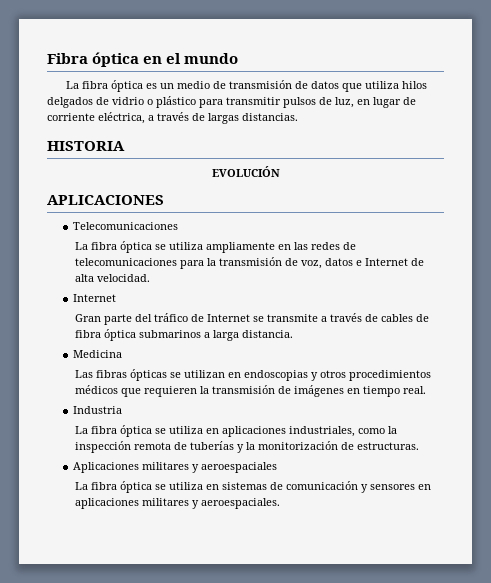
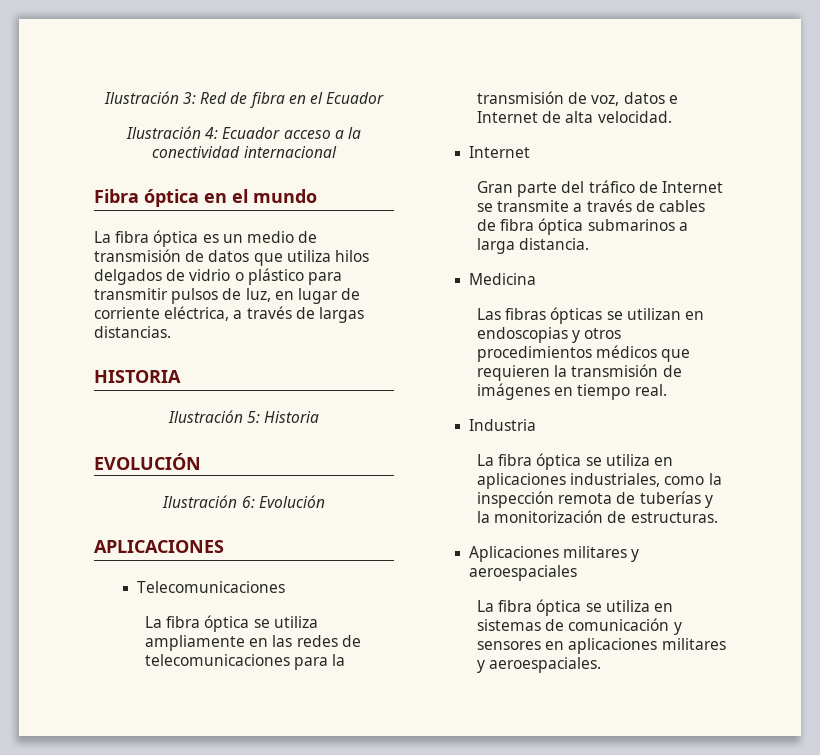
+ Ilustración 3: Red de fibra en el Ecuador
+ Ilustración 4: Ecuador acceso a la conectividad internacional
+ Ilustración 5: Historia
  EVOLUCIÓN
+ Ilustración 6: Evolución

